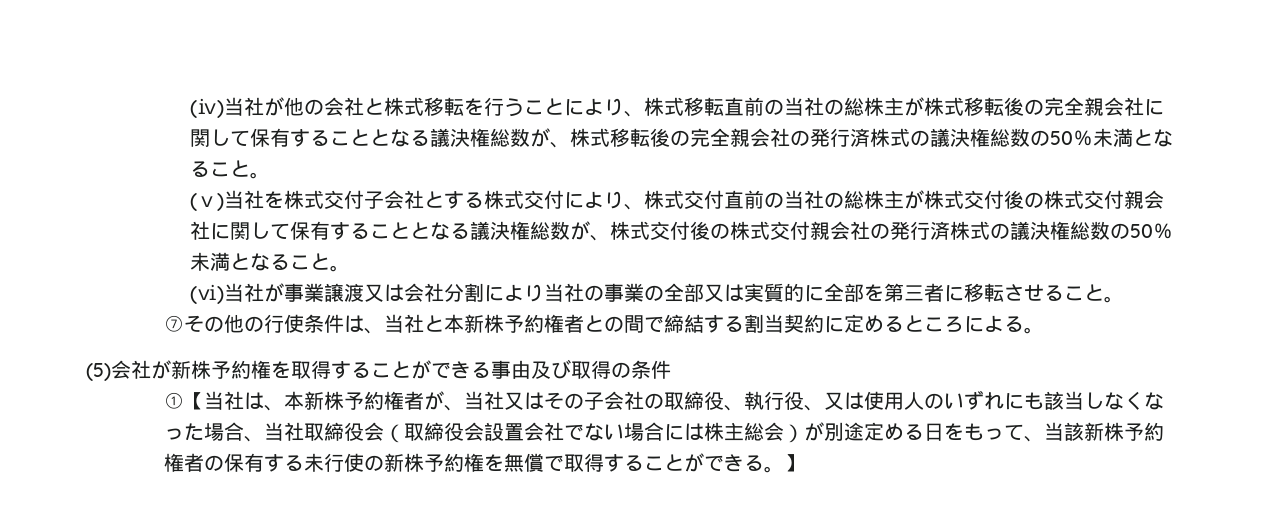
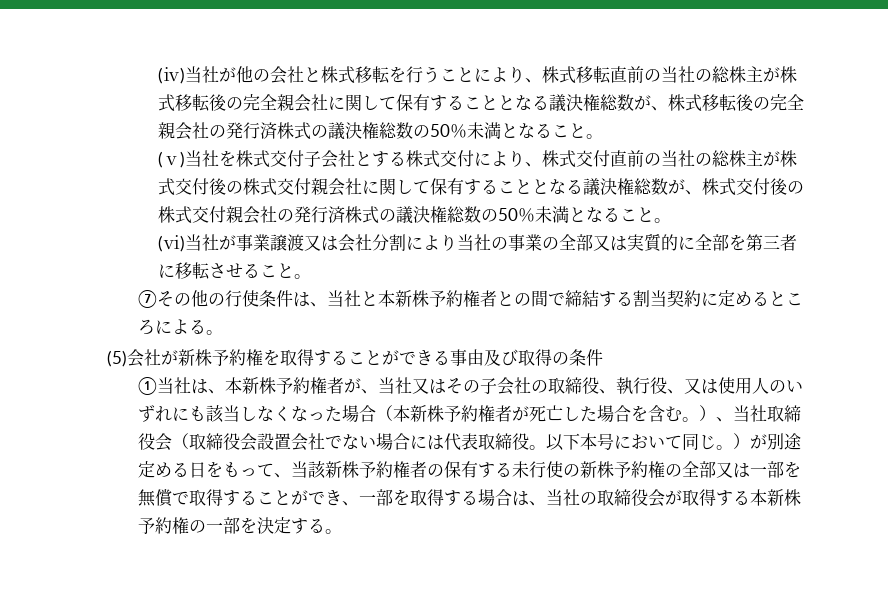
- ①【当社は、本新株予約権者が、当社又はその子会社の取締役、執行役、又は使用人のいずれにも該当しなくなった場合、当社取締役会（取締役会設置会社でない場合には株主総会）が別途定める日をもって、当該新株予約権者の保有する未行使の新株予約権を無償で取得することができる。】
+ ①当社は、本新株予約権者が、当社又はその子会社の取締役、執行役、又は使用人のいずれにも該当しなくなった場合（本新株予約権者が死亡した場合を含む。）、当社取締役会（取締役会設置会社でない場合には代表取締役。以下本号において同じ。）が別途定める日をもって、当該新株予約権者の保有する未行使の新株予約権の全部又は一部を無償で取得することができ、一部を取得する場合は、当社の取締役会が取得する本新株予約権の一部を決定する。

